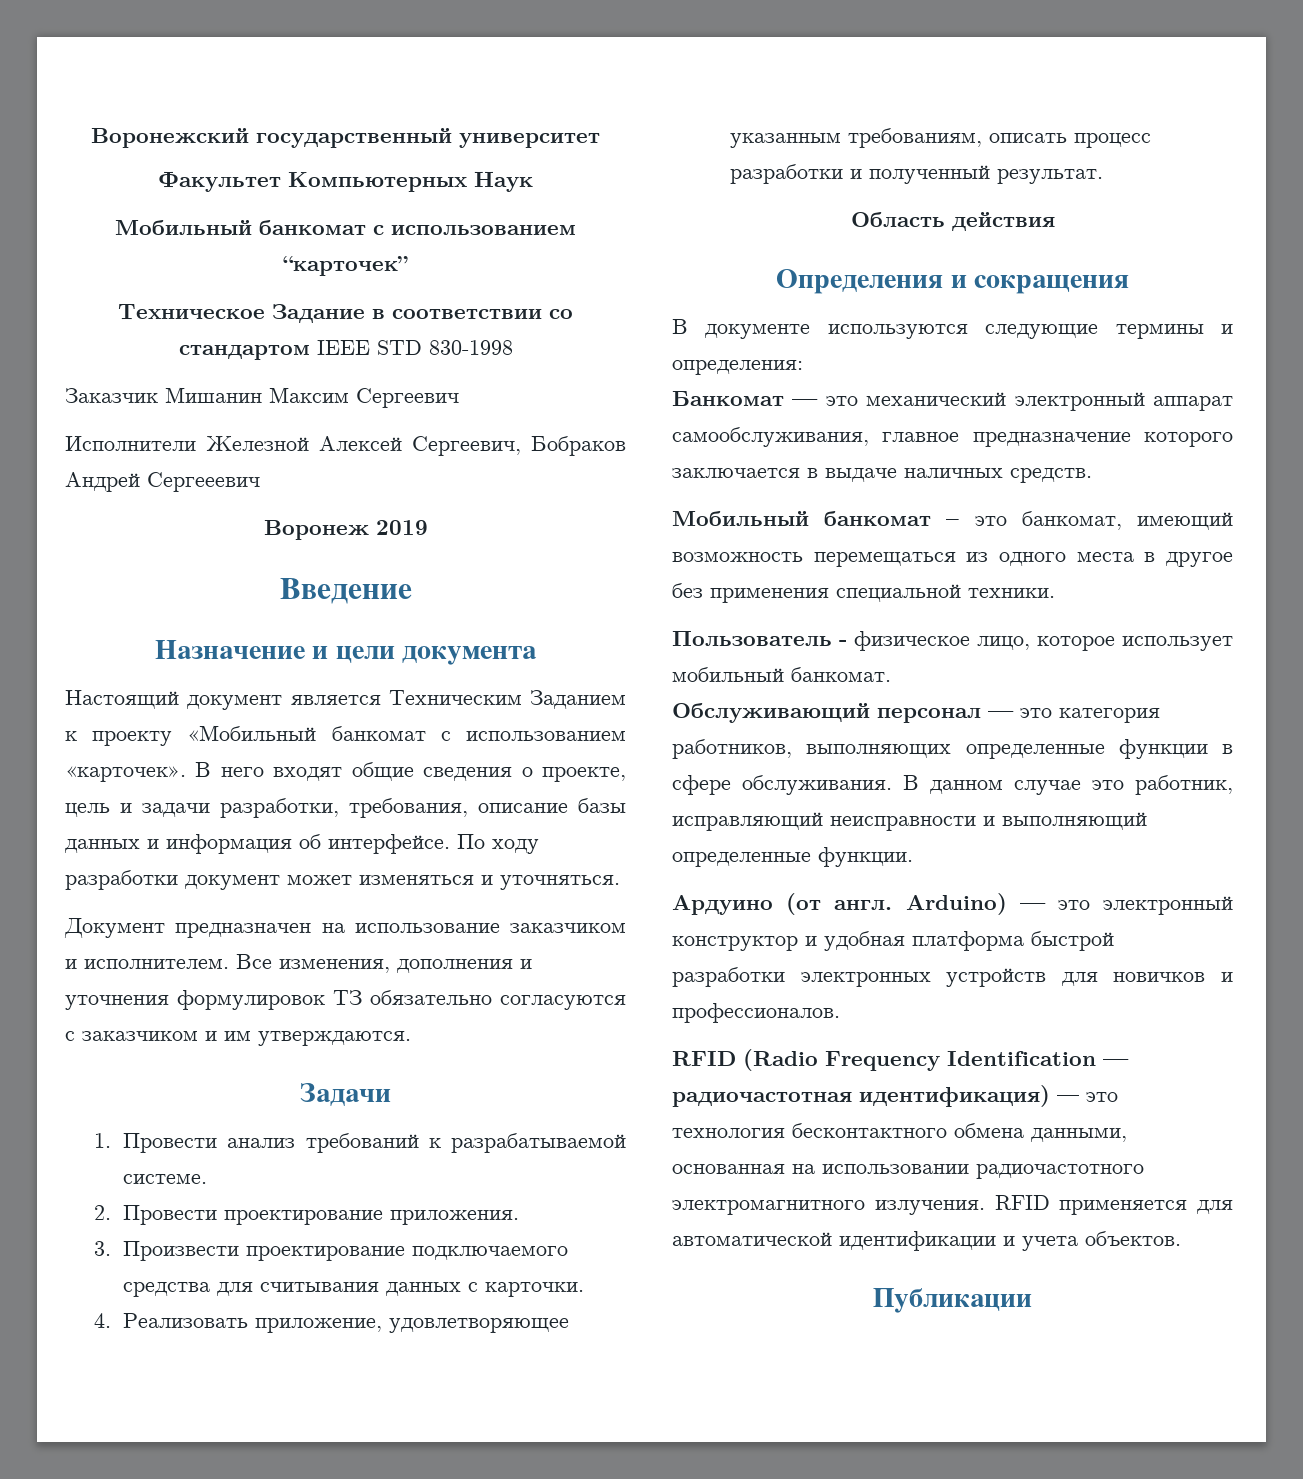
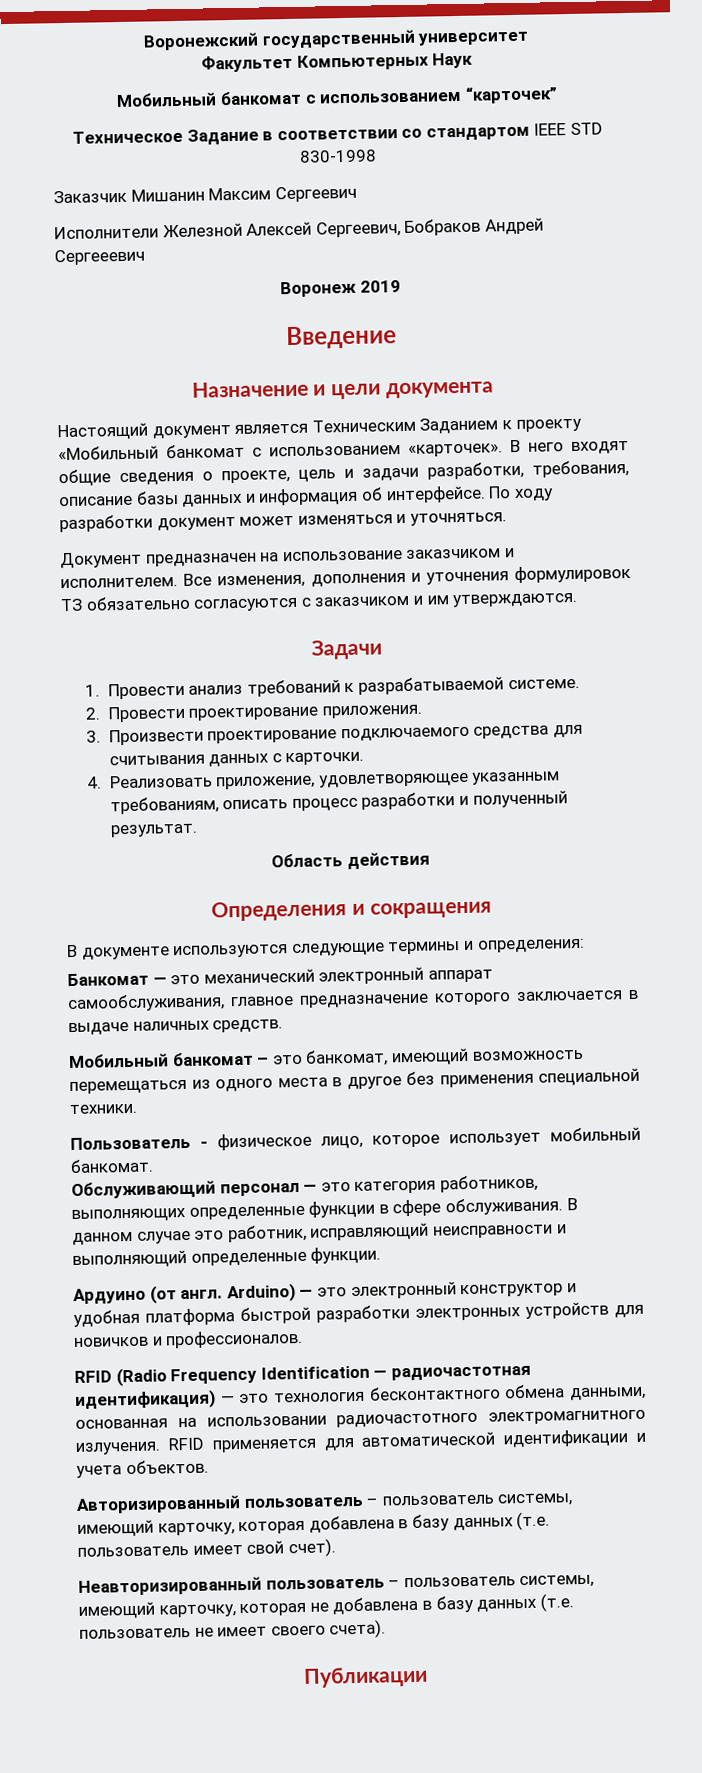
+ Авторизированный пользователь – пользователь системы, имеющий карточку, которая добавлена в базу данных (т.е. пользователь имеет свой счет).
+ Неавторизированный пользователь – пользователь системы, имеющий карточку, которая не добавлена в базу данных (т.е. пользователь не имеет своего счета).

